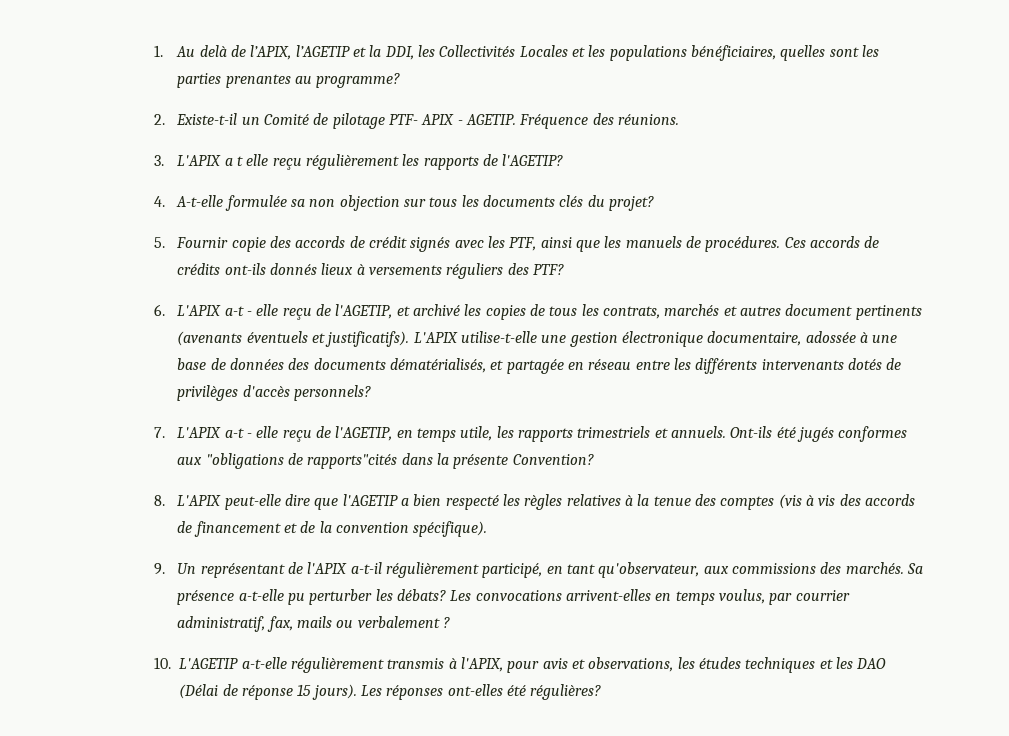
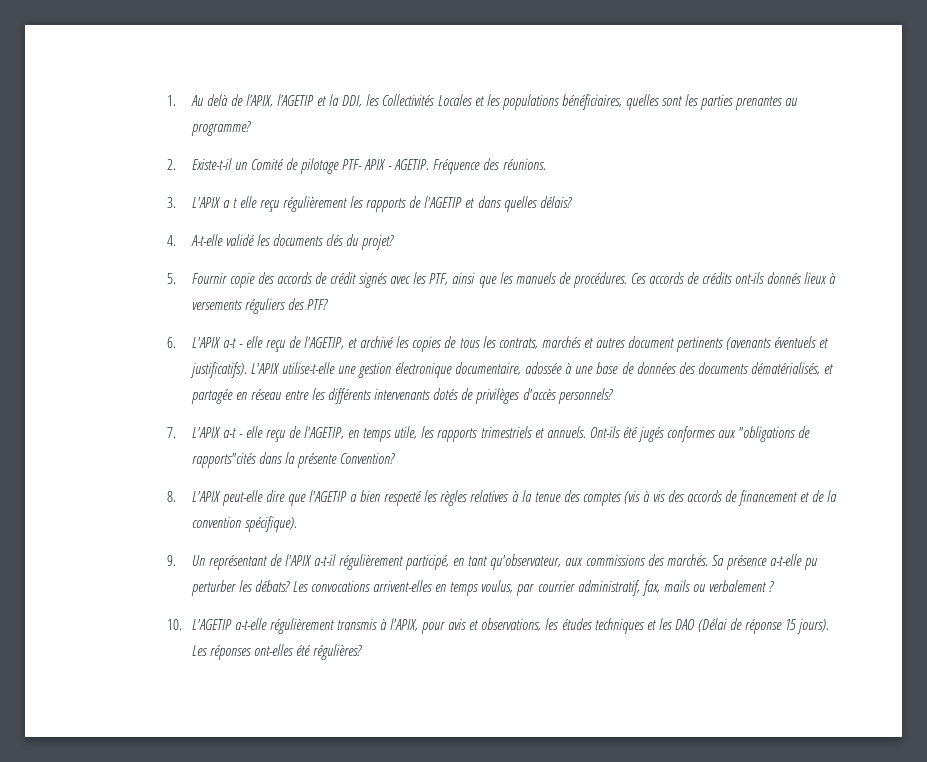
- 3. L'APIX a t elle reçu régulièrement les rapports de l'AGETIP?
- 4. A-t-elle formulée sa non objection sur tous les documents clés du projet?
+ 3. L'APIX a t elle reçu régulièrement les rapports de l'AGETIP et dans quelles délais?
+ 4. A-t-elle validé les documents clés du projet?

